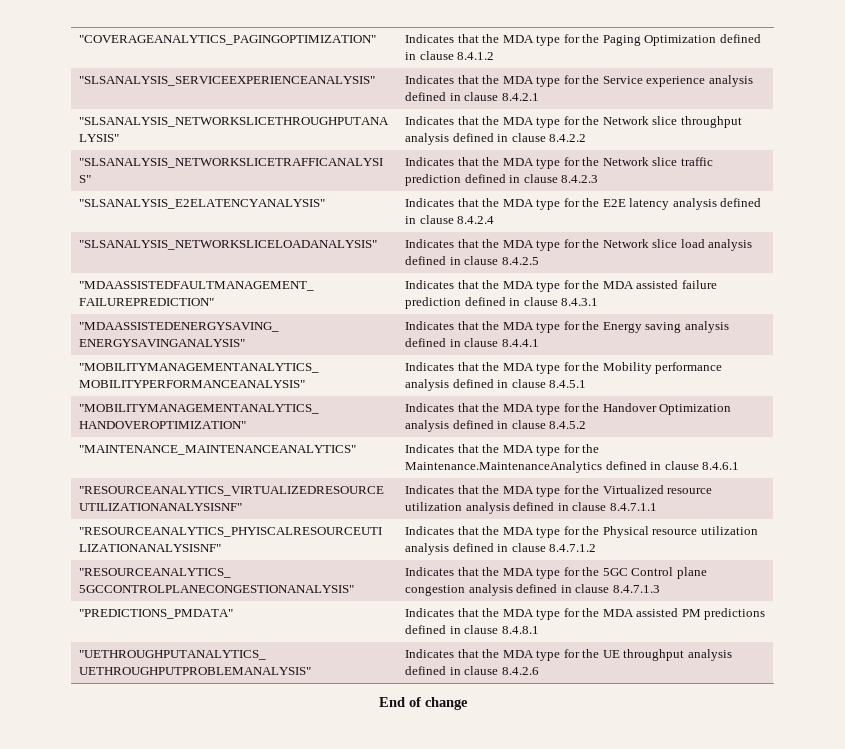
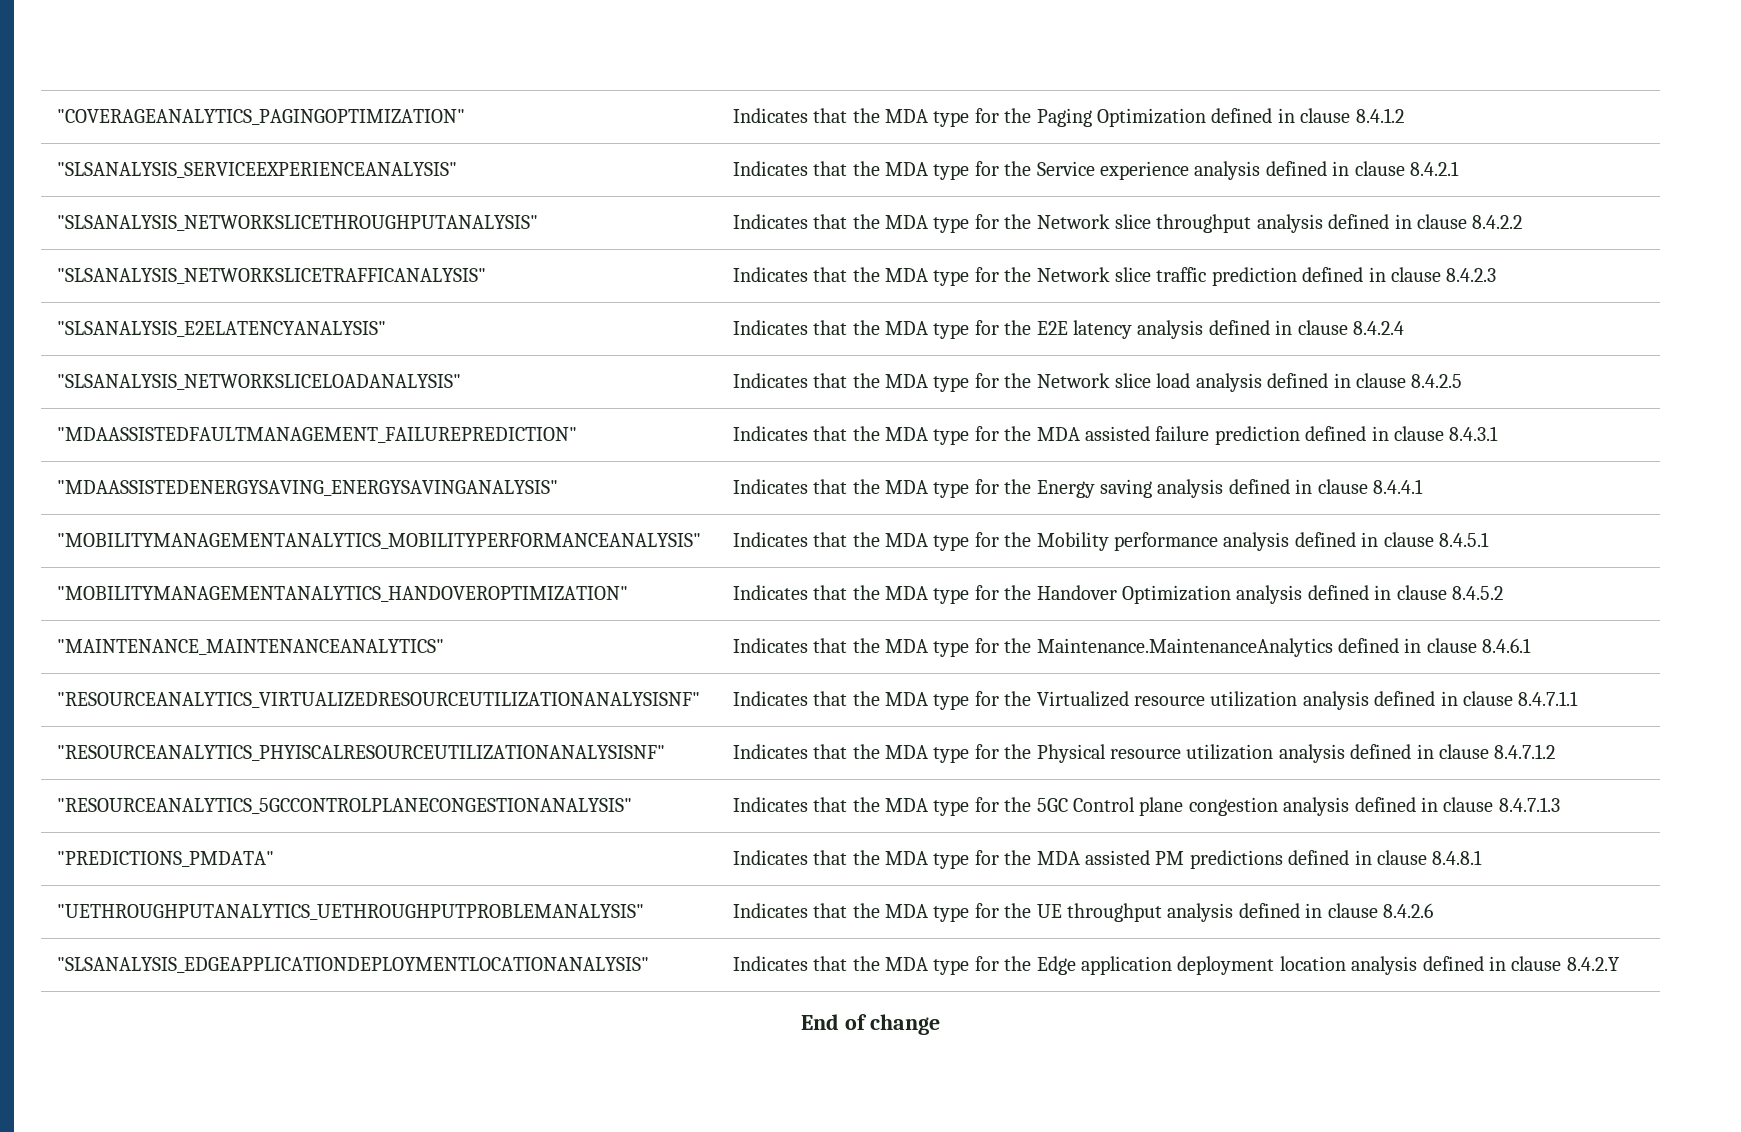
+ "SLSANALYSIS_EDGEAPPLICATIONDEPLOYMENTLOCATIONANALYSIS" | Indicates that the MDA type for the Edge application deployment location analysis defined in clause 8.4.2.Y

